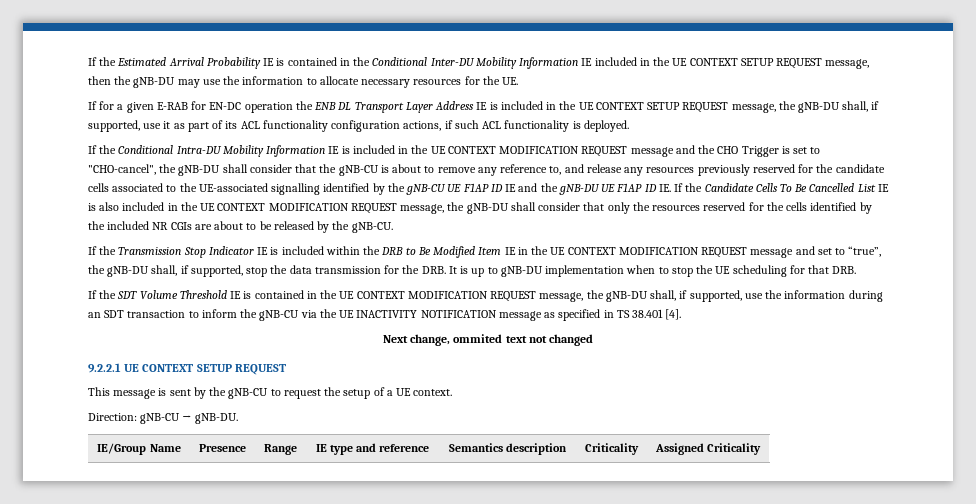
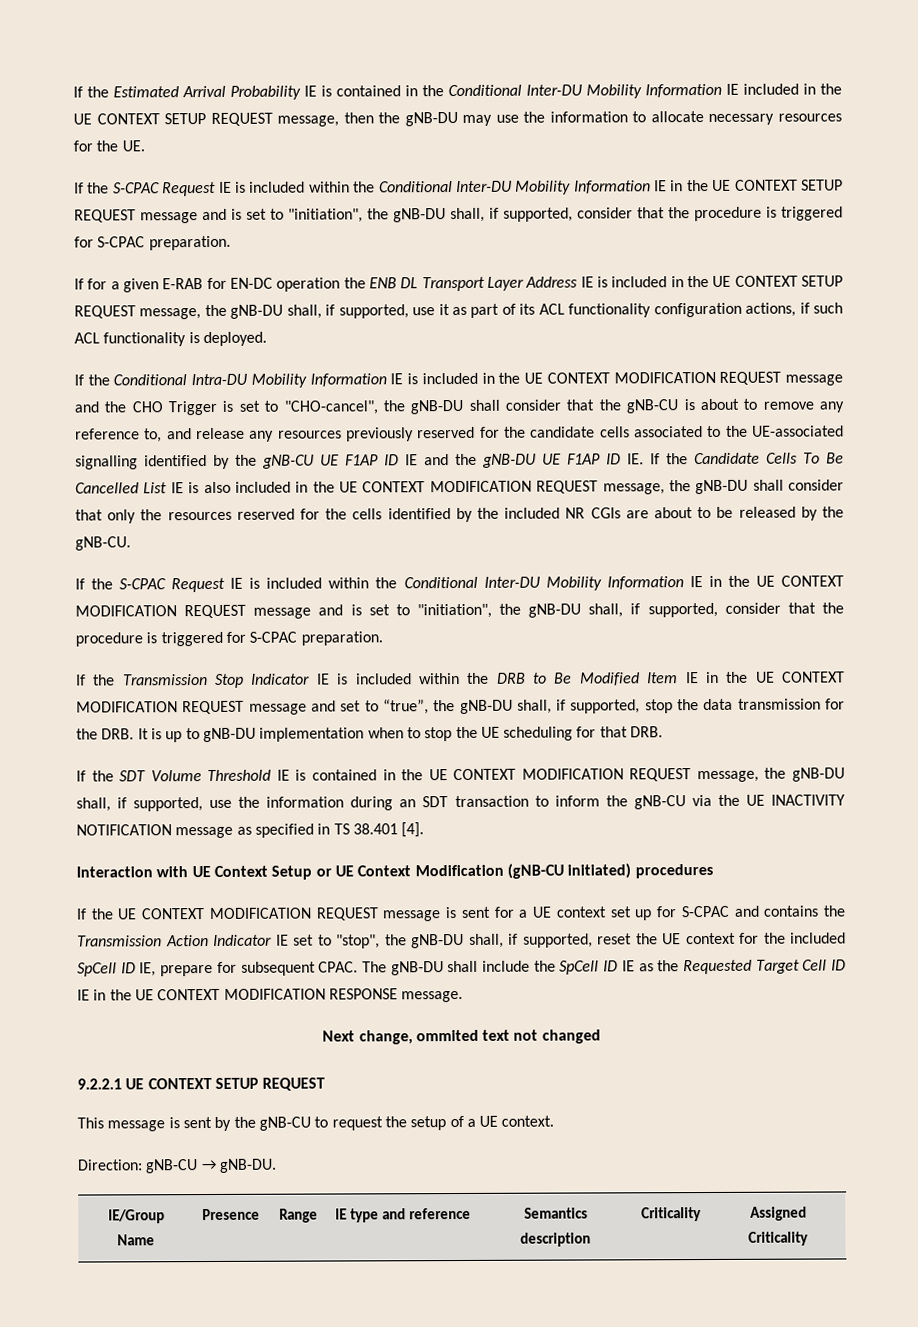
+ If the S-CPAC Request IE is included within the Conditional Inter-DU Mobility Information IE in the UE CONTEXT SETUP REQUEST message and is set to "initiation", the gNB-DU shall, if supported, consider that the procedure is triggered for S-CPAC preparation.
+ If the S-CPAC Request IE is included within the Conditional Inter-DU Mobility Information IE in the UE CONTEXT MODIFICATION REQUEST message and is set to "initiation", the gNB-DU shall, if supported, consider that the procedure is triggered for S-CPAC preparation.
+ Interaction with UE Context Setup or UE Context Modification (gNB-CU initiated) procedures
+ If the UE CONTEXT MODIFICATION REQUEST message is sent for a UE context set up for S-CPAC and contains the Transmission Action Indicator IE set to "stop", the gNB-DU shall, if supported, reset the UE context for the included SpCell ID IE, prepare for subsequent CPAC. The gNB-DU shall include the SpCell ID IE as the Requested Target Cell ID IE in the UE CONTEXT MODIFICATION RESPONSE message.

